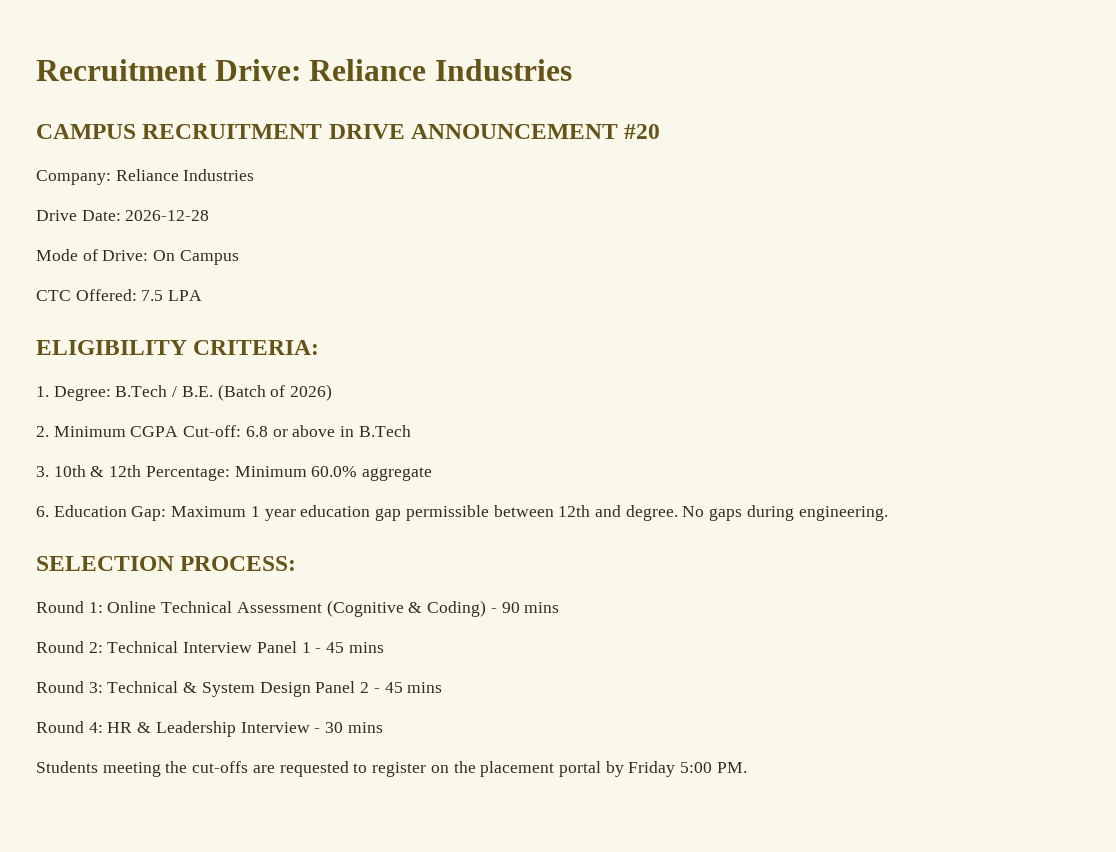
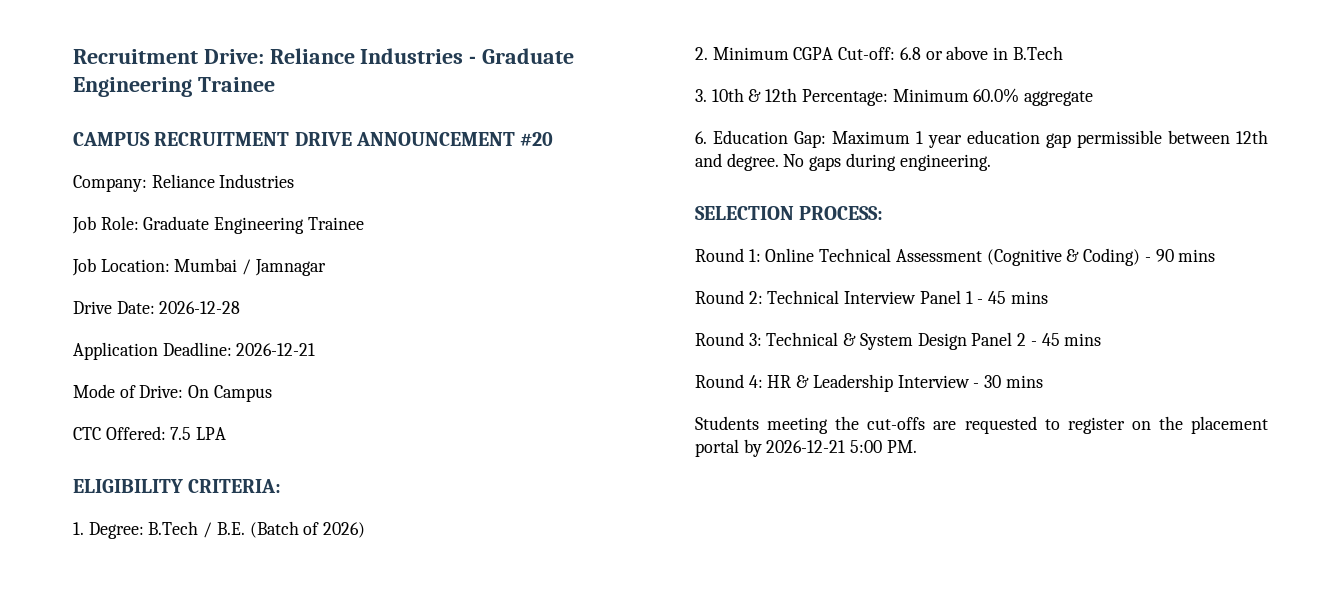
- Recruitment Drive: Reliance Industries
+ Recruitment Drive: Reliance Industries - Graduate Engineering Trainee
+ Job Role: Graduate Engineering Trainee
+ Job Location: Mumbai / Jamnagar
+ Application Deadline: 2026-12-21
- Students meeting the cut-offs are requested to register on the placement portal by Friday 5:00 PM.
+ Students meeting the cut-offs are requested to register on the placement portal by 2026-12-21 5:00 PM.

